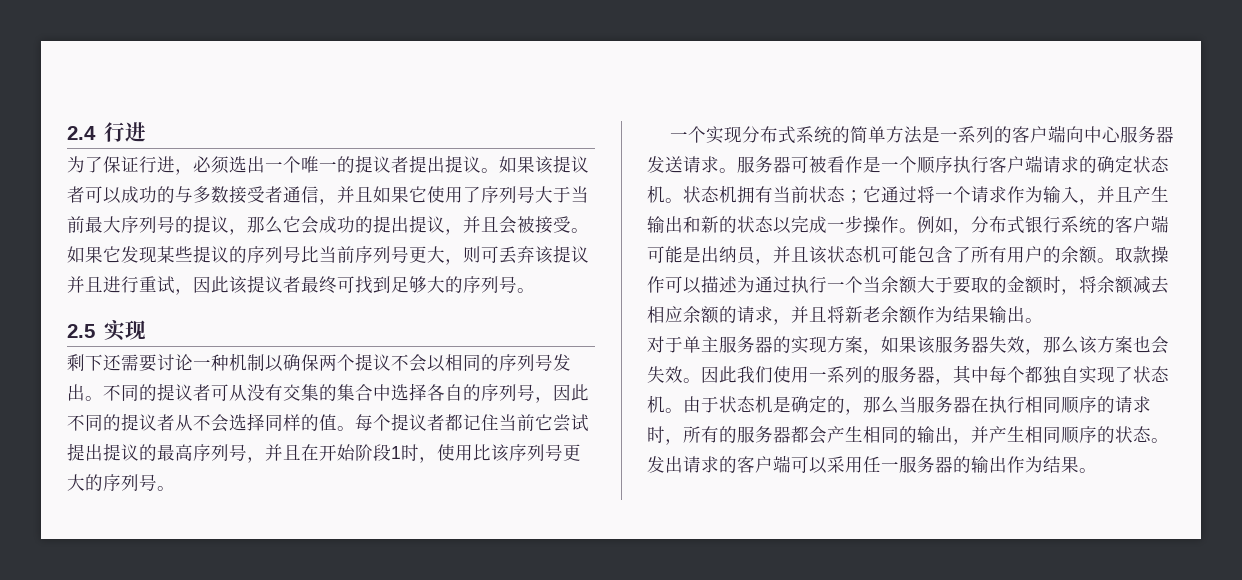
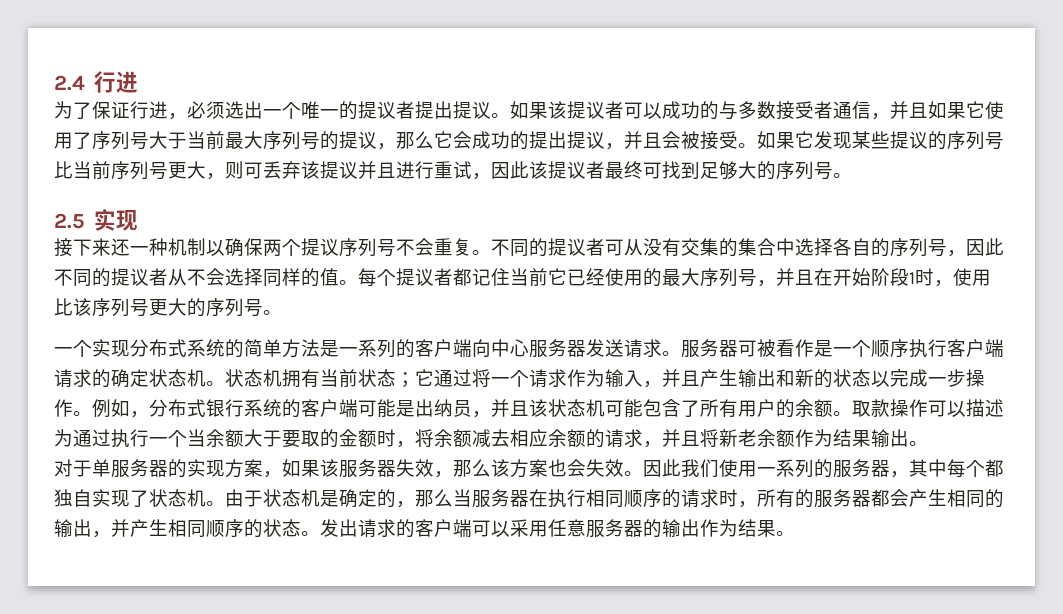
- 剩下还需要讨论一种机制以确保两个提议不会以相同的序列号发出。
+ 接下来还一种机制以确保两个提议序列号不会重复。
- 每个提议者都记住当前它尝试提出提议的最高序列号，并且在开始阶段1时，使用比该序列号更大的序列号。
+ 每个提议者都记住当前它已经使用的最大序列号，并且在开始阶段1时，使用比该序列号更大的序列号。
- 对于单主服务器的实现方案，如果该服务器失效，那么该方案也会失效。
+ 对于单服务器的实现方案，如果该服务器失效，那么该方案也会失效。
- 发出请求的客户端可以采用任一服务器的输出作为结果。
+ 发出请求的客户端可以采用任意服务器的输出作为结果。

